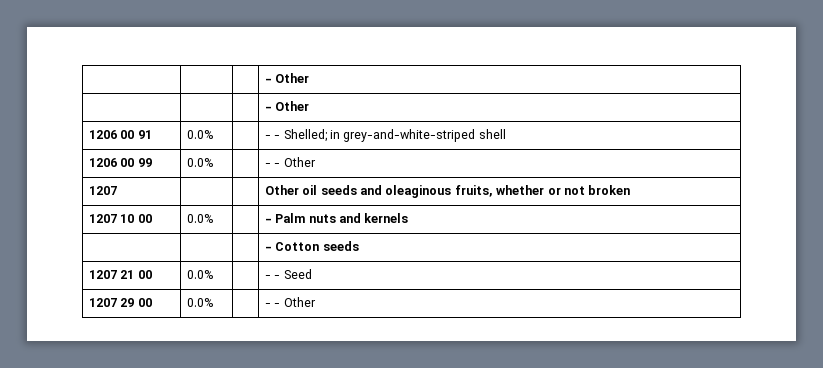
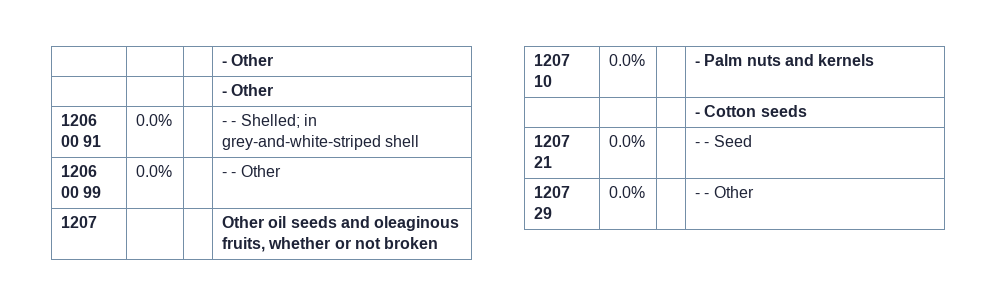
- 1207 10 00 | 0.0% | | - Palm nuts and kernels
+ 1207 10 | 0.0% | | - Palm nuts and kernels
- 1207 21 00 | 0.0% | | - - Seed
+ 1207 21 | 0.0% | | - - Seed
- 1207 29 00 | 0.0% | | - - Other
+ 1207 29 | 0.0% | | - - Other

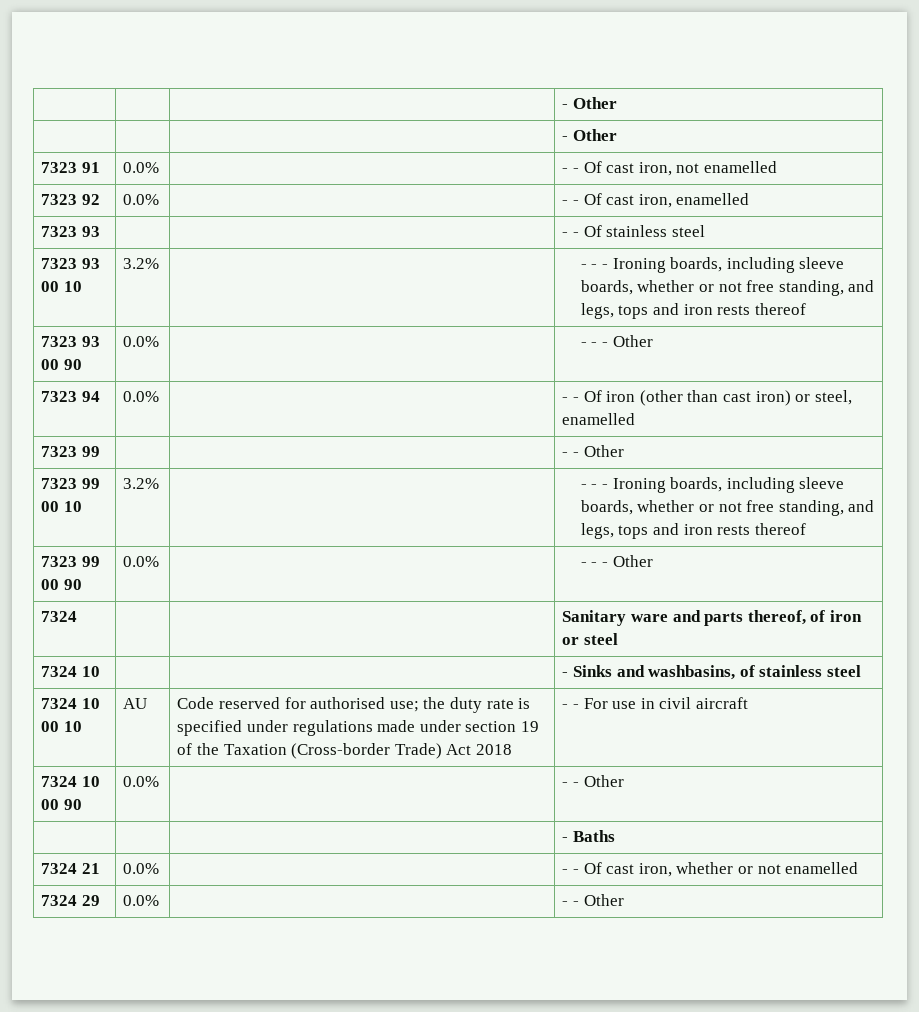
- 1206 00 91 | 0.0% | | - - Shelled; in grey-and-white-striped shell
- 1206 00 99 | 0.0% | | - - Other
- 1207 | | | Other oil seeds and oleaginous fruits, whether or not broken
- 1207 10 | 0.0% | | - Palm nuts and kernels
- | | | - Cotton seeds
- 1207 21 | 0.0% | | - - Seed
- 1207 29 | 0.0% | | - - Other
+ 7323 91 | 0.0% | | - - Of cast iron, not enamelled
+ 7323 92 | 0.0% | | - - Of cast iron, enamelled
+ 7323 93 | | | - - Of stainless steel
+ 7323 93 00 10 | 3.2% | | - - - Ironing boards, including sleeve boards, whether or not free standing, and legs, tops and iron rests thereof
+ 7323 93 00 90 | 0.0% | | - - - Other
+ 7323 94 | 0.0% | | - - Of iron (other than cast iron) or steel, enamelled
+ 7323 99 | | | - - Other
+ 7323 99 00 10 | 3.2% | | - - - Ironing boards, including sleeve boards, whether or not free standing, and legs, tops and iron rests thereof
+ 7323 99 00 90 | 0.0% | | - - - Other
+ 7324 | | | Sanitary ware and parts thereof, of iron or steel
+ 7324 10 | | | - Sinks and washbasins, of stainless steel
+ 7324 10 00 10 | AU | Code reserved for authorised use; the duty rate is specified under regulations made under section 19 of the Taxation (Cross-border Trade) Act 2018 | - - For use in civil aircraft
+ 7324 10 00 90 | 0.0% | | - - Other
+ | | | - Baths
+ 7324 21 | 0.0% | | - - Of cast iron, whether or not enamelled
+ 7324 29 | 0.0% | | - - Other

